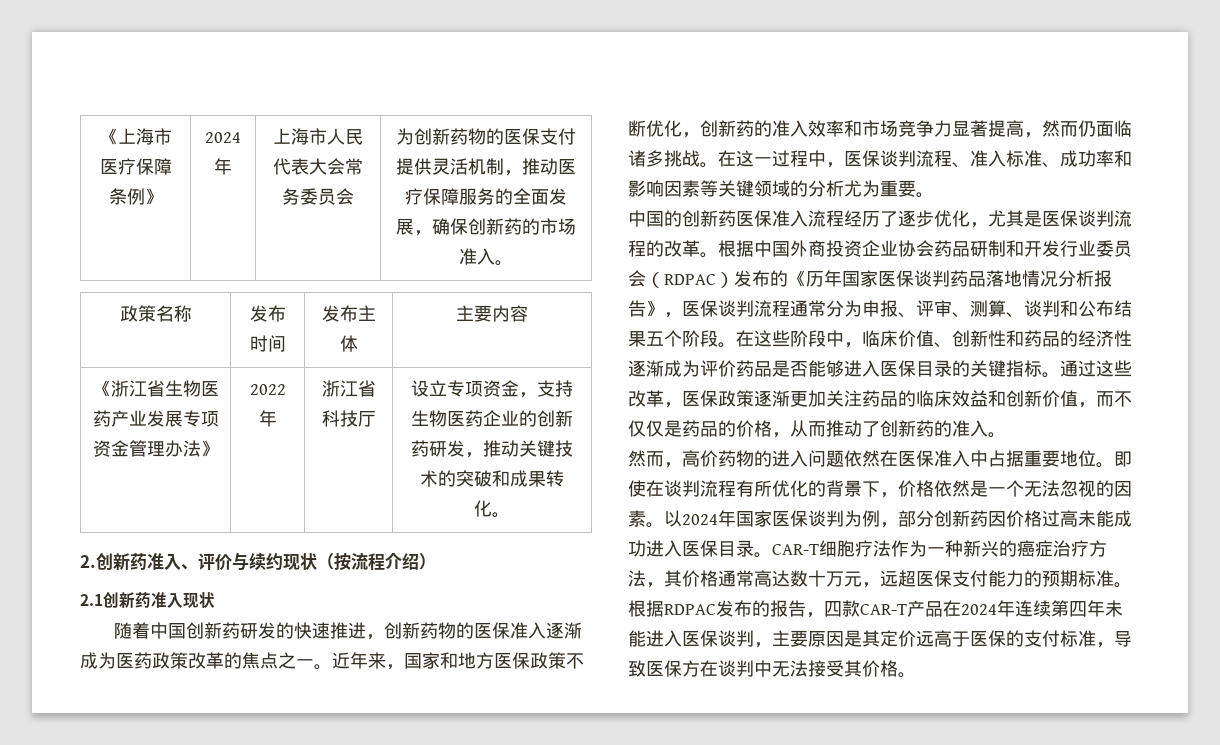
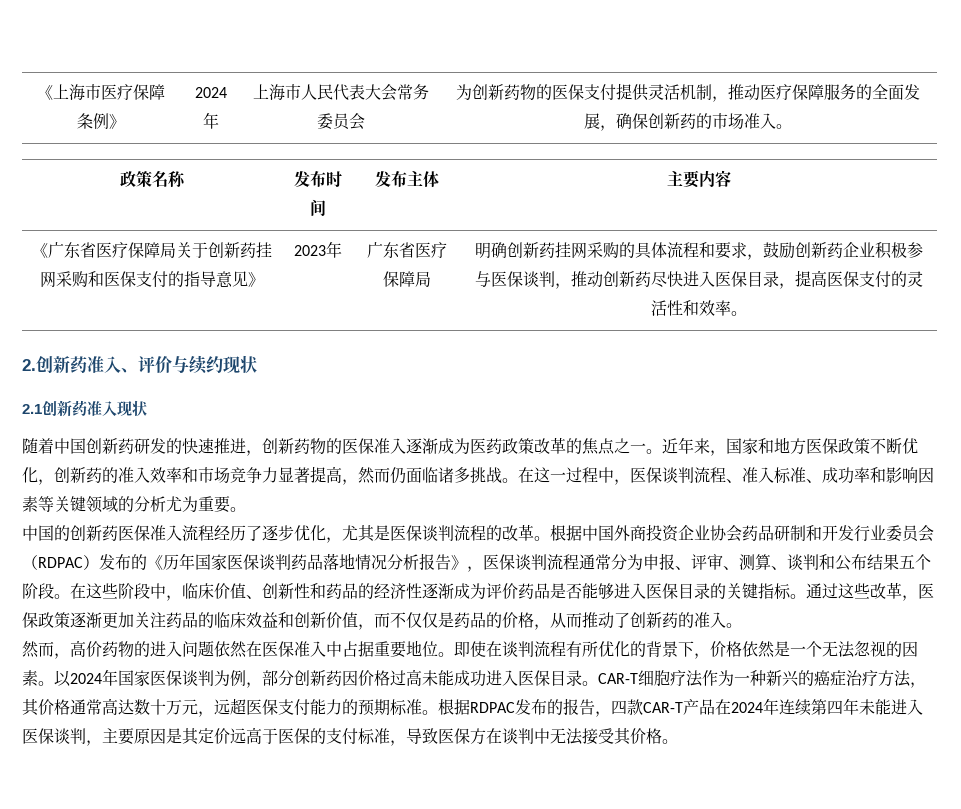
- 《浙江省生物医药产业发展专项资金管理办法》 | 2022年 | 浙江省科技厅 | 设立专项资金，支持生物医药企业的创新药研发，推动关键技术的突破和成果转化。
+ 《广东省医疗保障局关于创新药挂网采购和医保支付的指导意见》 | 2023年 | 广东省医疗保障局 | 明确创新药挂网采购的具体流程和要求，鼓励创新药企业积极参与医保谈判，推动创新药尽快进入医保目录，提高医保支付的灵活性和效率。
- 2.创新药准入、评价与续约现状（按流程介绍）
+ 2.创新药准入、评价与续约现状

